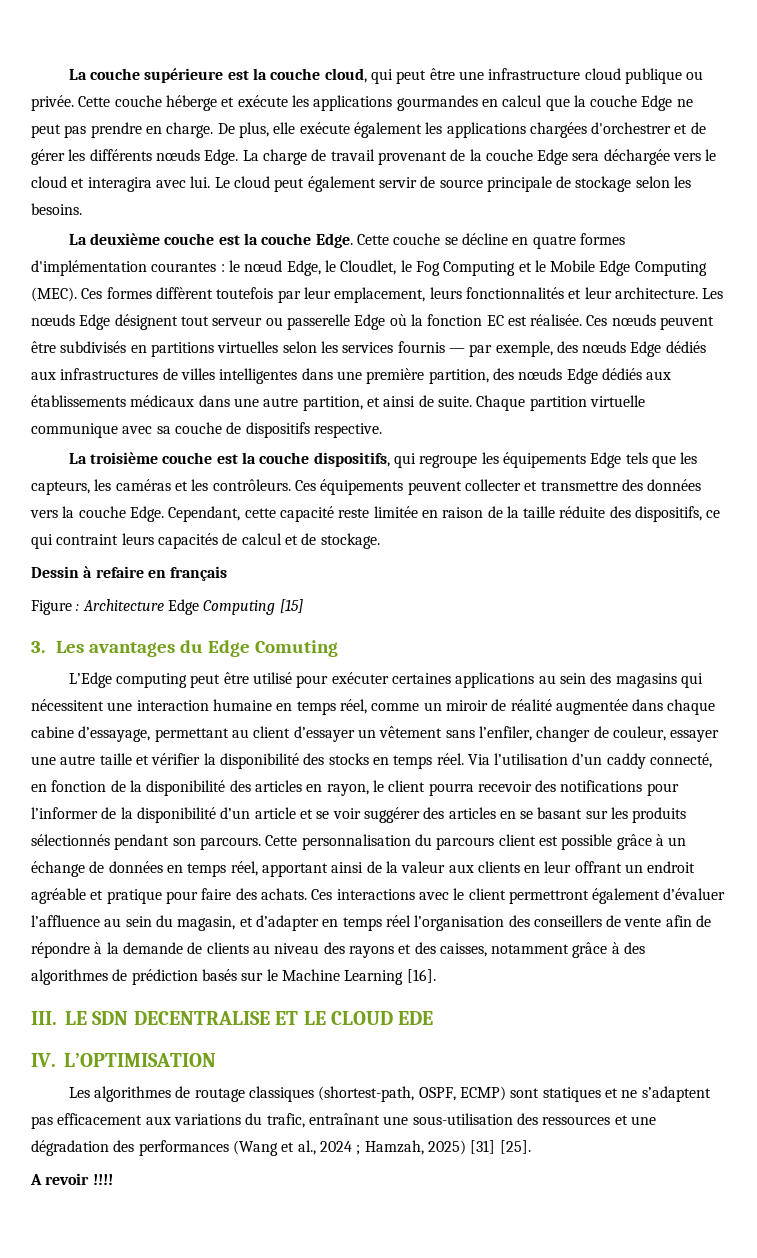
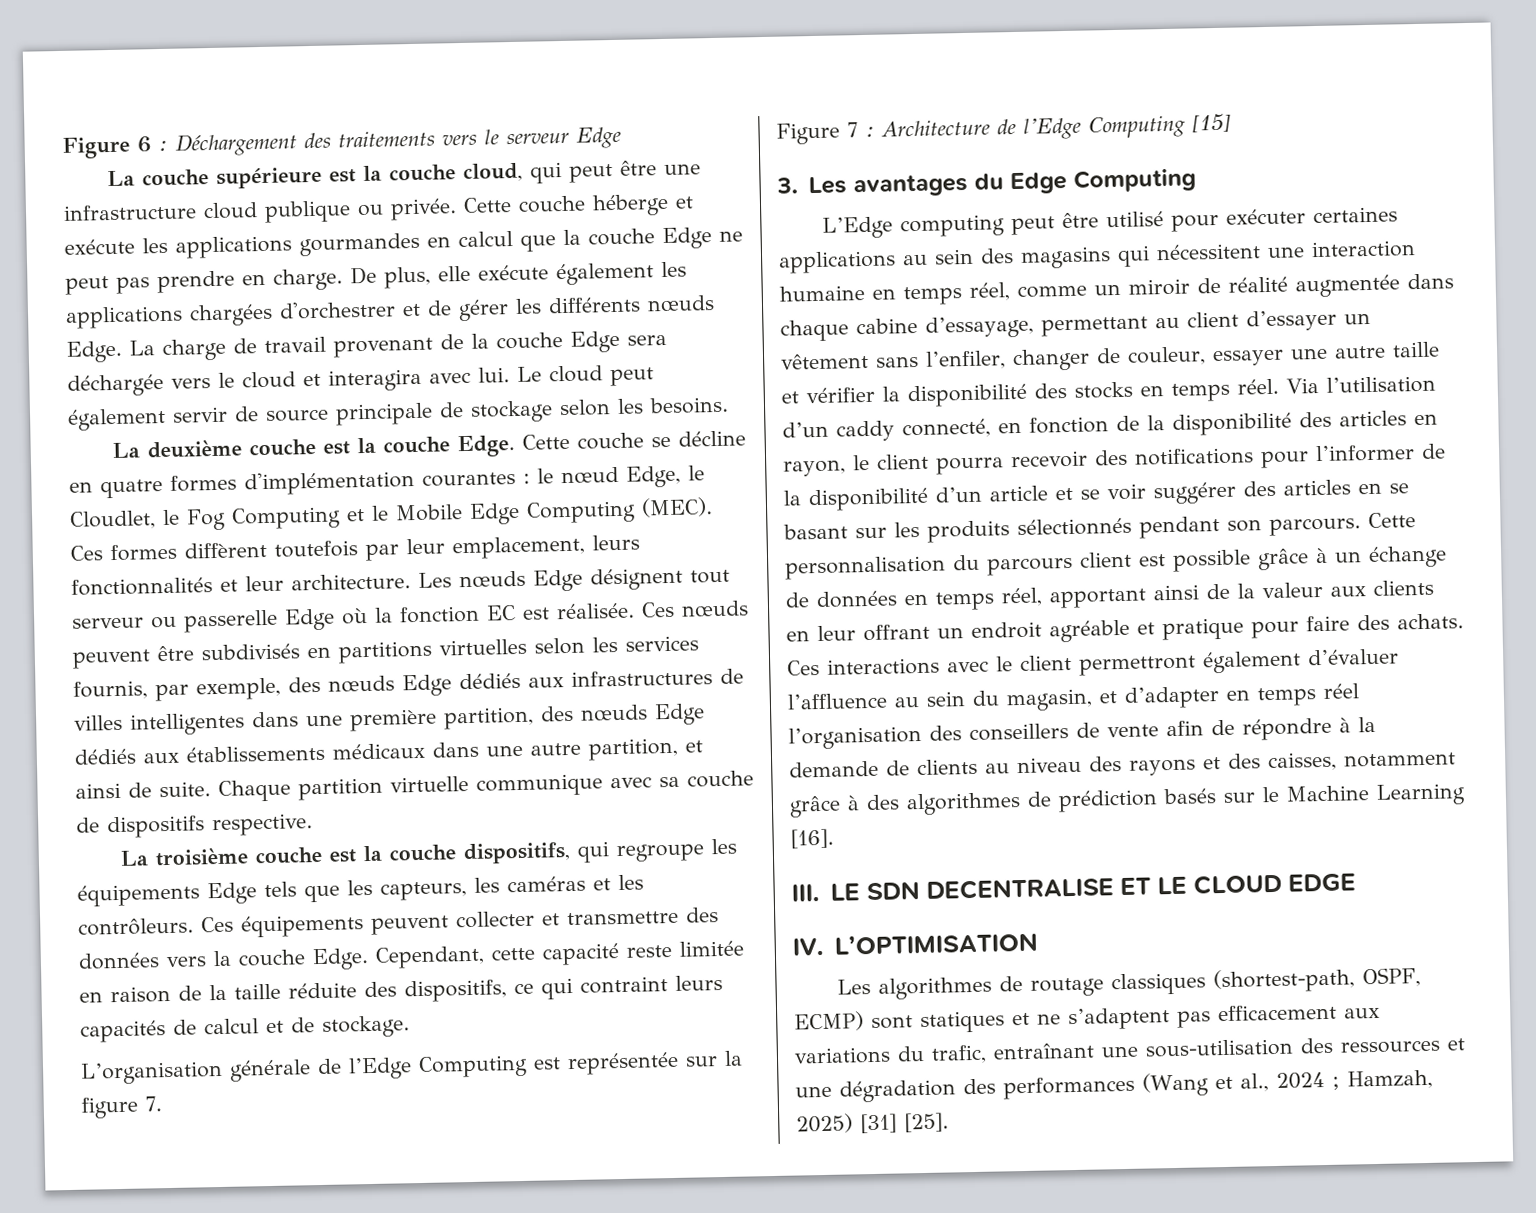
+ Figure 6 : Déchargement des traitements vers le serveur Edge
- Ces nœuds peuvent être subdivisés en partitions virtuelles selon les services fournis — par exemple, des nœuds Edge dédiés aux infrastructures de villes intelligentes dans une première partition, des nœuds Edge dédiés aux établissements médicaux dans une autre partition, et ainsi de suite.
+ Ces nœuds peuvent être subdivisés en partitions virtuelles selon les services fournis, par exemple, des nœuds Edge dédiés aux infrastructures de villes intelligentes dans une première partition, des nœuds Edge dédiés aux établissements médicaux dans une autre partition, et ainsi de suite.
- Dessin à refaire en français
- Figure : Architecture Edge Computing [15]
+ L’organisation générale de l’Edge Computing est représentée sur la figure 7.
+ Figure 7 : Architecture de l’Edge Computing [15]
- 3. Les avantages du Edge Comuting
+ 3. Les avantages du Edge Computing
- III. LE SDN DECENTRALISE ET LE CLOUD EDE
+ III. LE SDN DECENTRALISE ET LE CLOUD EDGE
- A revoir !!!!

